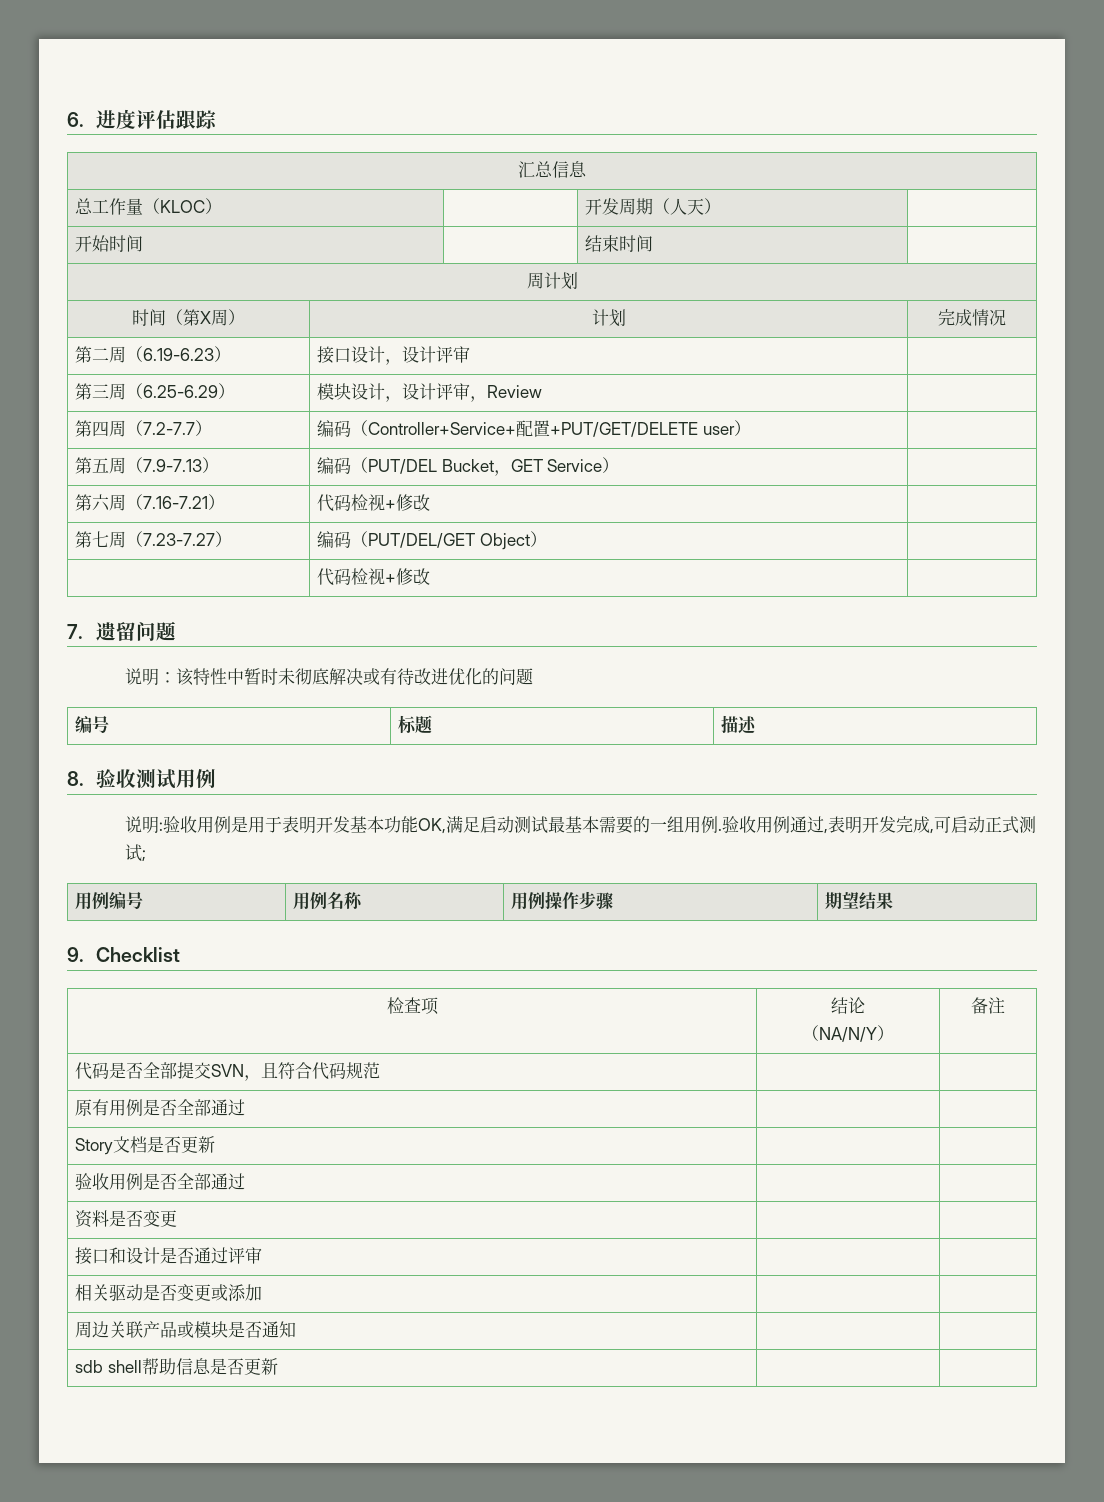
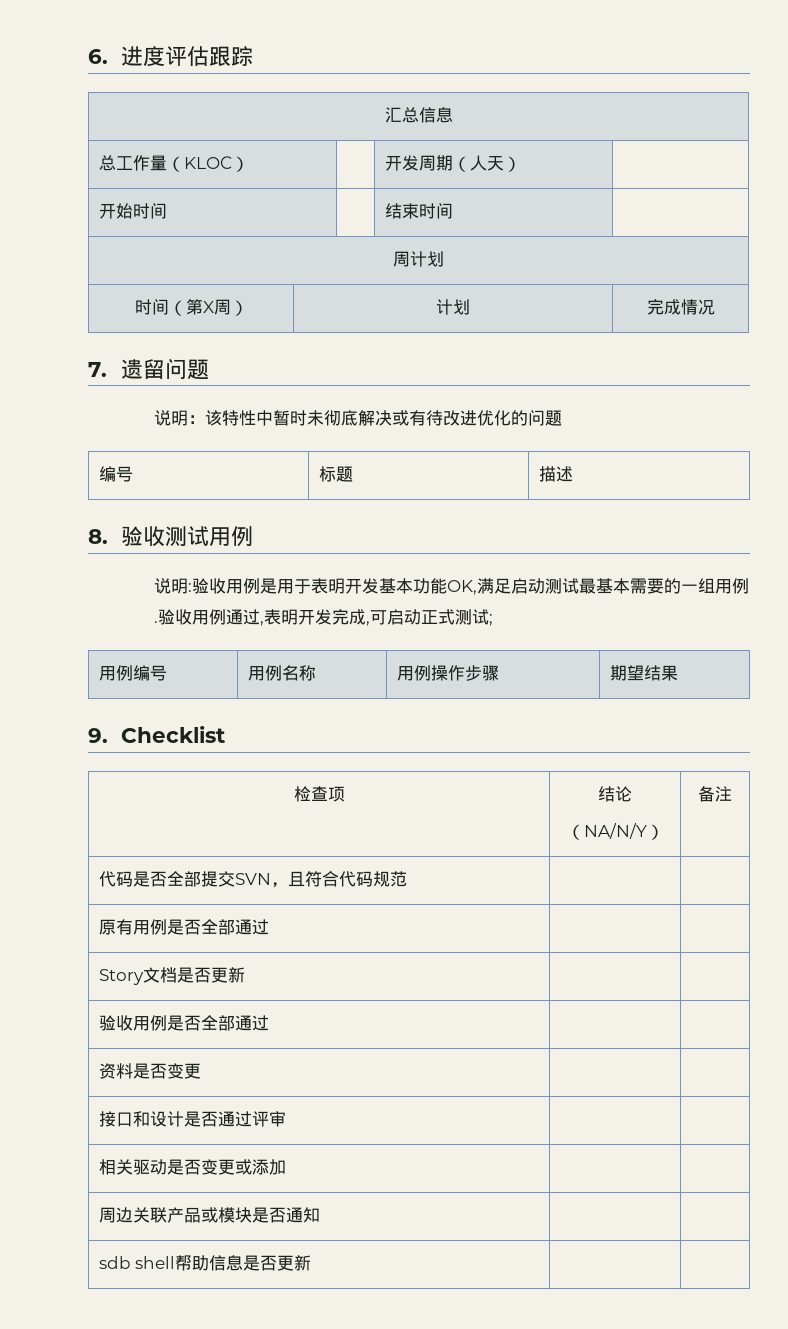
- 第二周（6.19-6.23） | 接口设计，设计评审 |
- 第三周（6.25-6.29） | 模块设计，设计评审，Review |
- 第四周（7.2-7.7） | 编码（Controller+Service+配置+PUT/GET/DELETE user） |
- 第五周（7.9-7.13） | 编码（PUT/DEL Bucket，GET Service） |
- 第六周（7.16-7.21） | 代码检视+修改 |
- 第七周（7.23-7.27） | 编码（PUT/DEL/GET Object） |
- | 代码检视+修改 |

